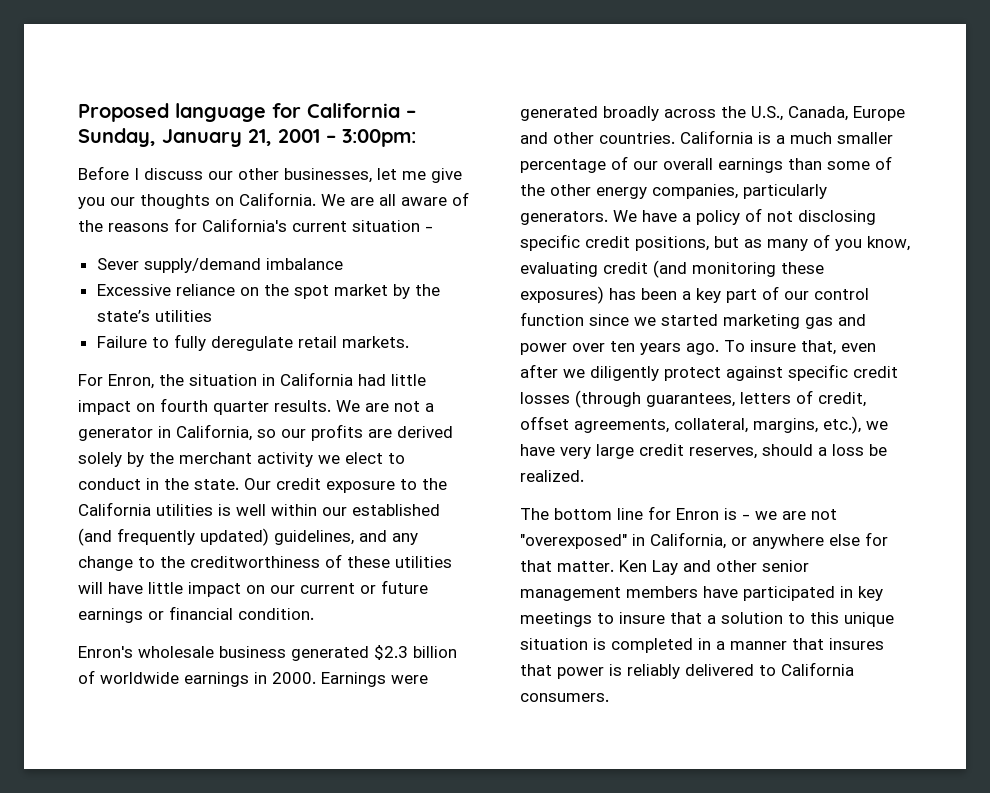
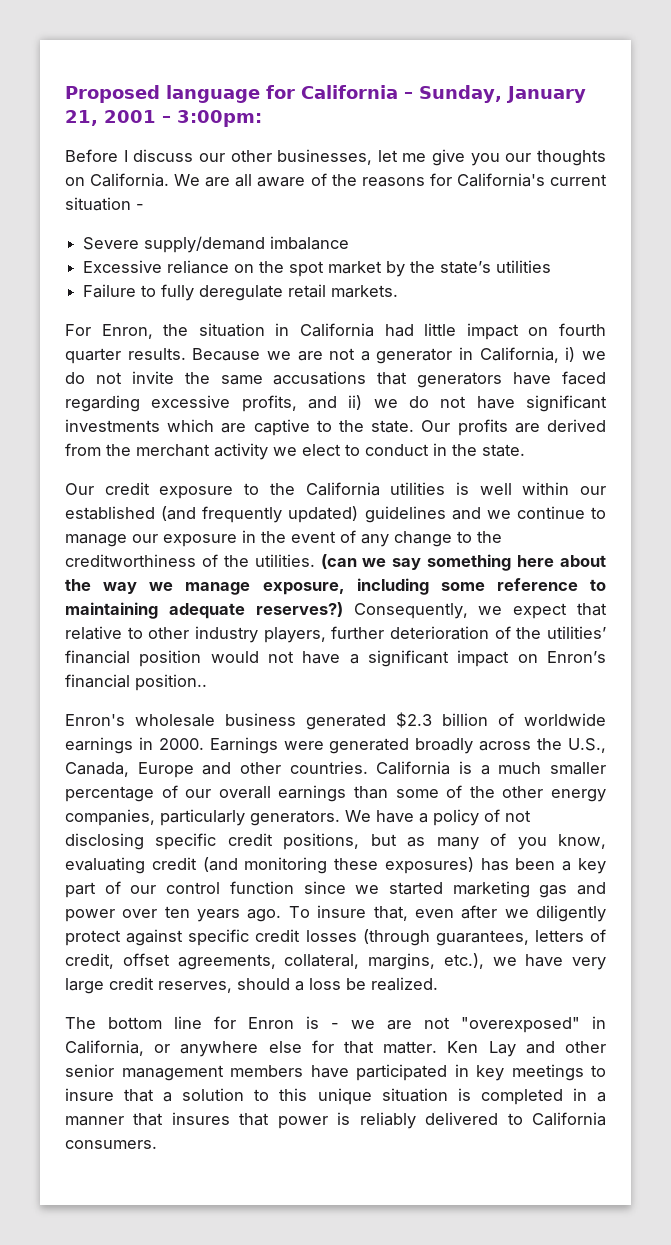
- Sever supply/demand imbalance
+ Severe supply/demand imbalance
- We are not a generator in California, so our profits are derived solely by the merchant activity we elect to conduct in the state. Our credit exposure to the California utilities is well within our established (and frequently updated) guidelines, and any change to the creditworthiness of these utilities will have little impact on our current or future earnings or financial condition.
+ Because we are not a generator in California, i) we do not invite the same accusations that generators have faced regarding excessive profits, and ii) we do not have significant investments which are captive to the state. Our profits are derived from the merchant activity we elect to conduct in the state.
+ Our credit exposure to the California utilities is well within our established (and frequently updated) guidelines and we continue to manage our exposure in the event of any change to the creditworthiness of the utilities. (can we say something here about the way we manage exposure, including some reference to maintaining adequate reserves?) Consequently, we expect that relative to other industry players, further deterioration of the utilities’ financial position would not have a significant impact on Enron’s financial position..

